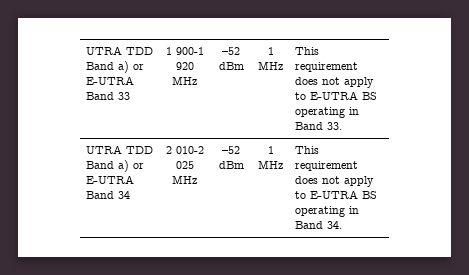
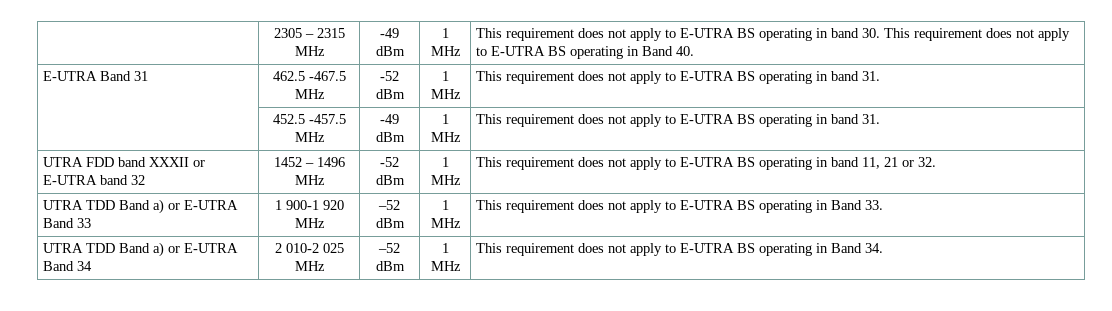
+ | 2305 – 2315 MHz | -49 dBm | 1 MHz | This requirement does not apply to E-UTRA BS operating in band 30. This requirement does not apply to E-UTRA BS operating in Band 40.
+ E-UTRA Band 31 | 462.5 -467.5 MHz | -52 dBm | 1 MHz | This requirement does not apply to E-UTRA BS operating in band 31.
+ | 452.5 -457.5 MHz | -49 dBm | 1 MHz | This requirement does not apply to E-UTRA BS operating in band 31.
+ UTRA FDD band XXXII or E-UTRA band 32 | 1452 – 1496 MHz | -52 dBm | 1 MHz | This requirement does not apply to E-UTRA BS operating in band 11, 21 or 32.

